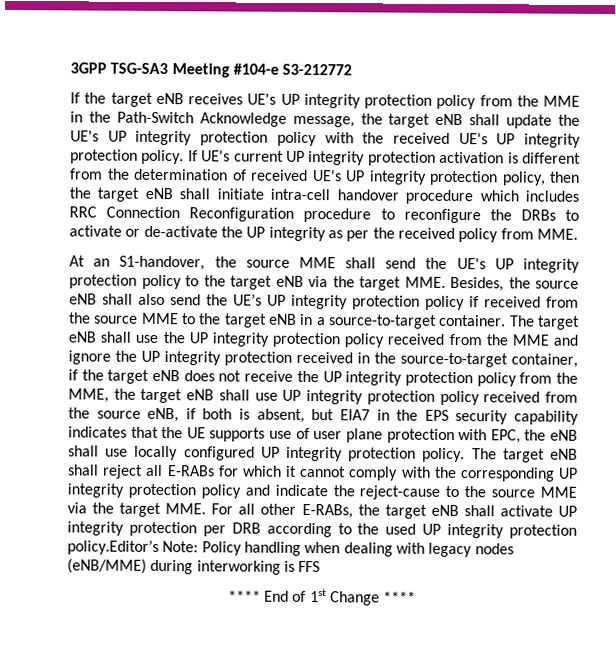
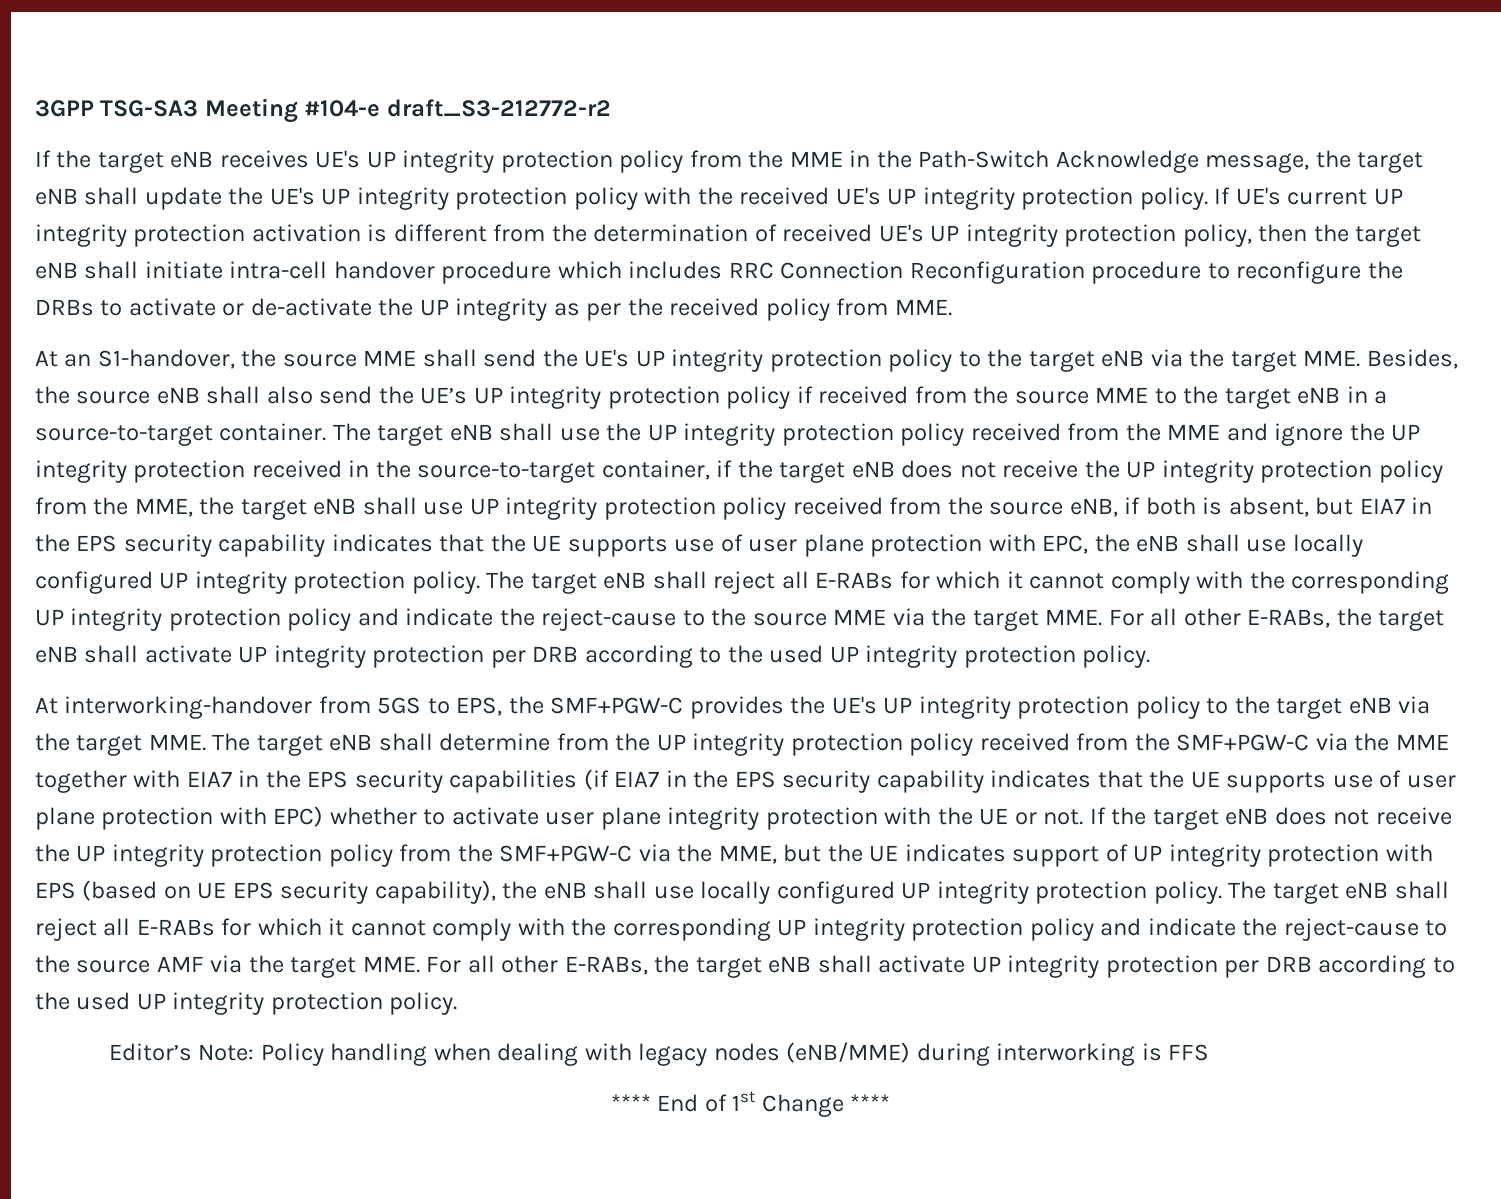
- 3GPP TSG-SA3 Meeting #104-e S3-212772
+ 3GPP TSG-SA3 Meeting #104-e draft_S3-212772-r2
- The target eNB shall reject all E-RABs for which it cannot comply with the corresponding UP integrity protection policy and indicate the reject-cause to the source MME via the target MME. For all other E-RABs, the target eNB shall activate UP integrity protection per DRB according to the used UP integrity protection policy.Editor’s Note:
+ The target eNB shall reject all E-RABs for which it cannot comply with the corresponding UP integrity protection policy and indicate the reject-cause to the source MME via the target MME. For all other E-RABs, the target eNB shall activate UP integrity protection per DRB according to the used UP integrity protection policy.
+ At interworking-handover from 5GS to EPS, the SMF+PGW-C provides the UE's UP integrity protection policy to the target eNB via the target MME. The target eNB shall determine from the UP integrity protection policy received from the SMF+PGW-C via the MME together with EIA7 in the EPS security capabilities (if EIA7 in the EPS security capability indicates that the UE supports use of user plane protection with EPC) whether to activate user plane integrity protection with the UE or not. If the target eNB does not receive the UP integrity protection policy from the SMF+PGW-C via the MME, but the UE indicates support of UP integrity protection with EPS (based on UE EPS security capability), the eNB shall use locally configured UP integrity protection policy. The target eNB shall reject all E-RABs for which it cannot comply with the corresponding UP integrity protection policy and indicate the reject-cause to the source AMF via the target MME. For all other E-RABs, the target eNB shall activate UP integrity protection per DRB according to the used UP integrity protection policy.
+ Editor’s Note:

